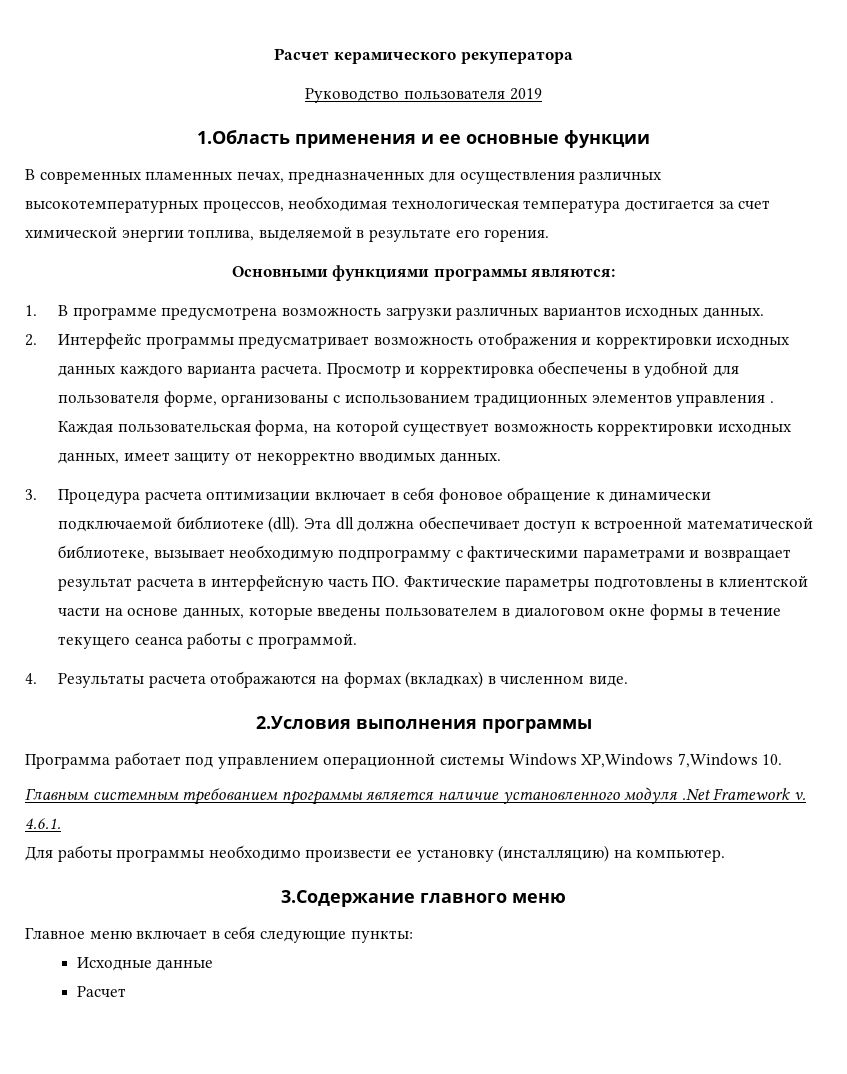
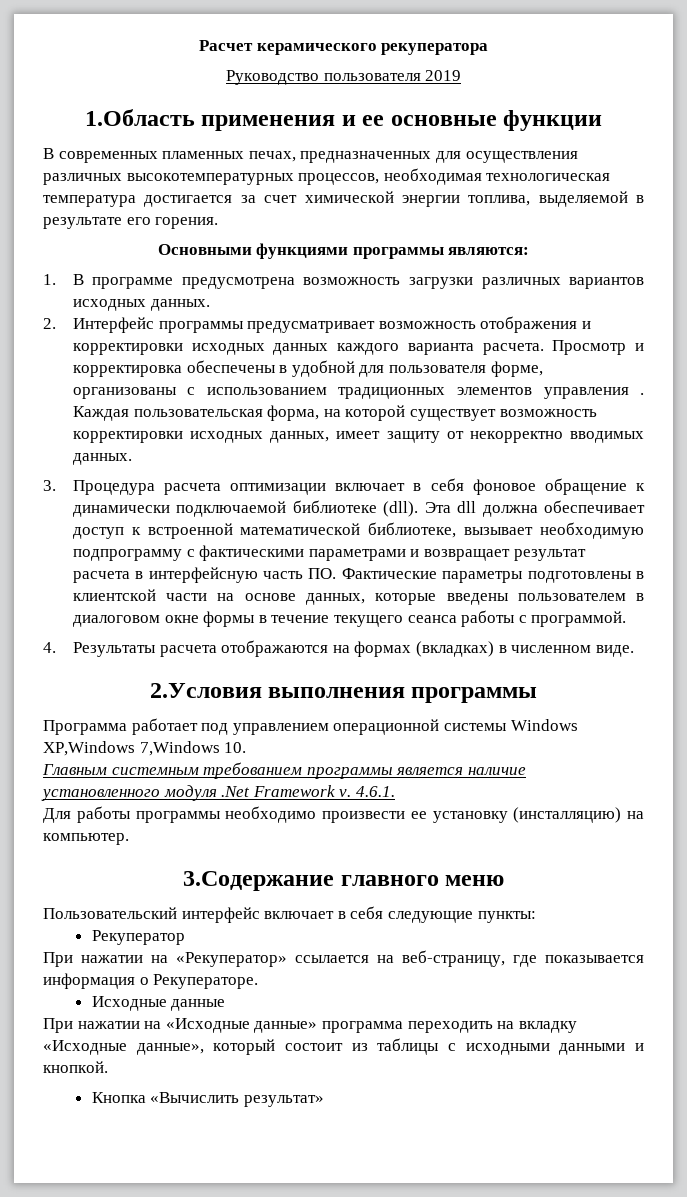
- Главное меню включает в себя следующие пункты:
+ Пользовательский интерфейс включает в себя следующие пункты:
+ Рекуператор
+ При нажатии на «Рекуператор» ссылается на веб-страницу, где показывается информация о Рекуператоре.
  Исходные данные
- Расчет
+ При нажатии на «Исходные данные» программа переходить на вкладку «Исходные данные», который состоит из таблицы с исходными данными и кнопкой.
+ Кнопка «Вычислить результат»

